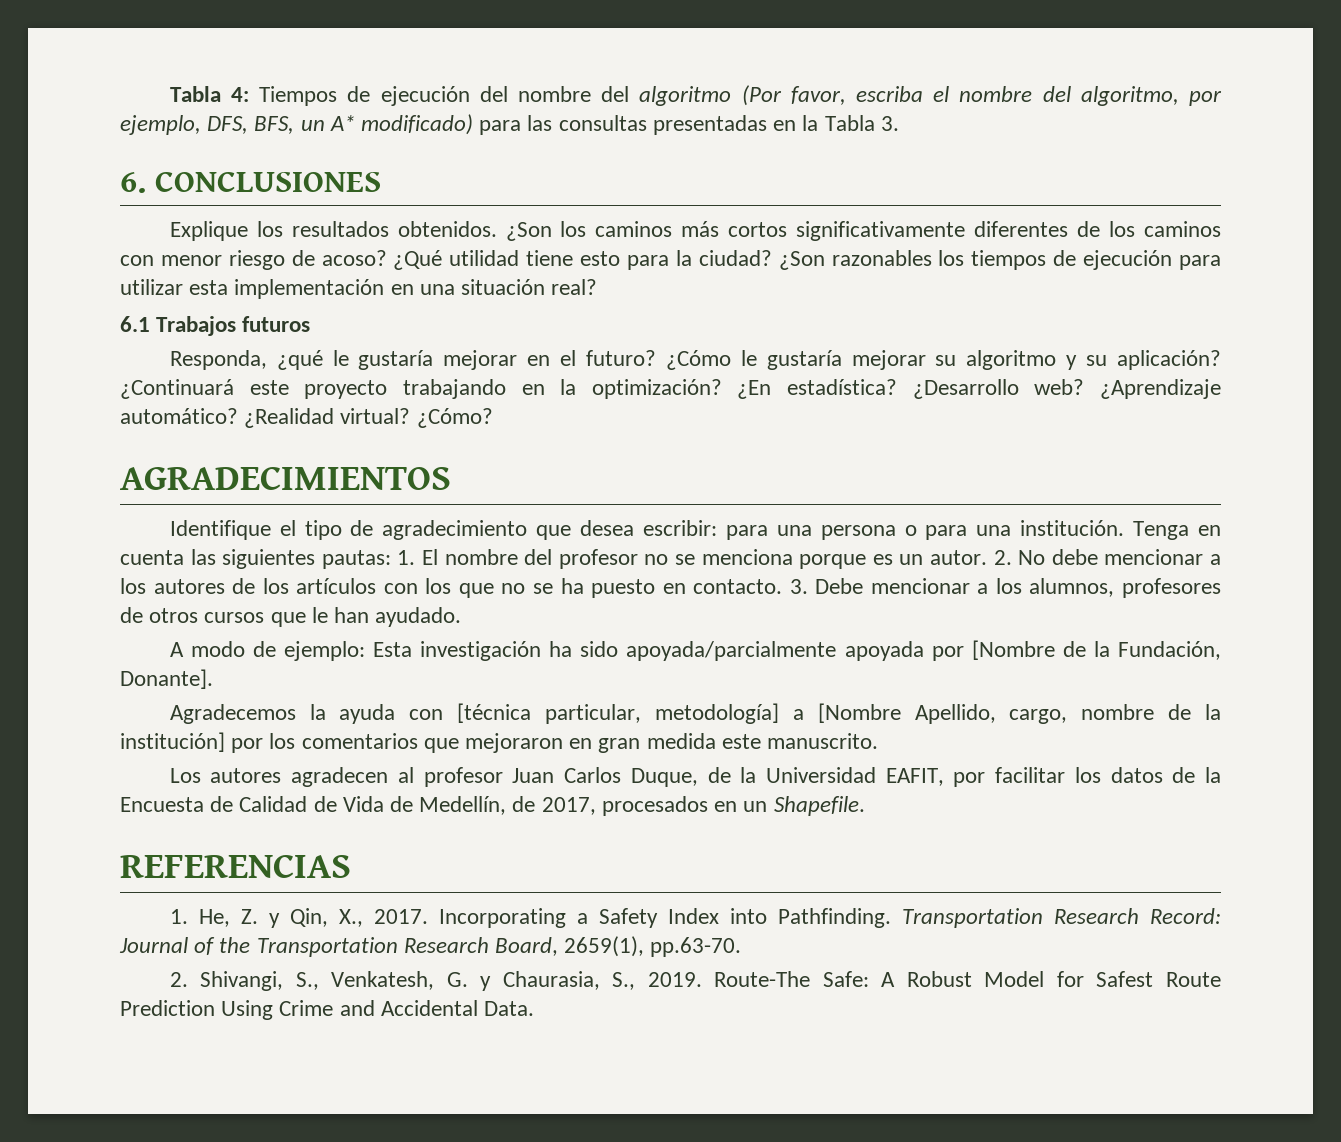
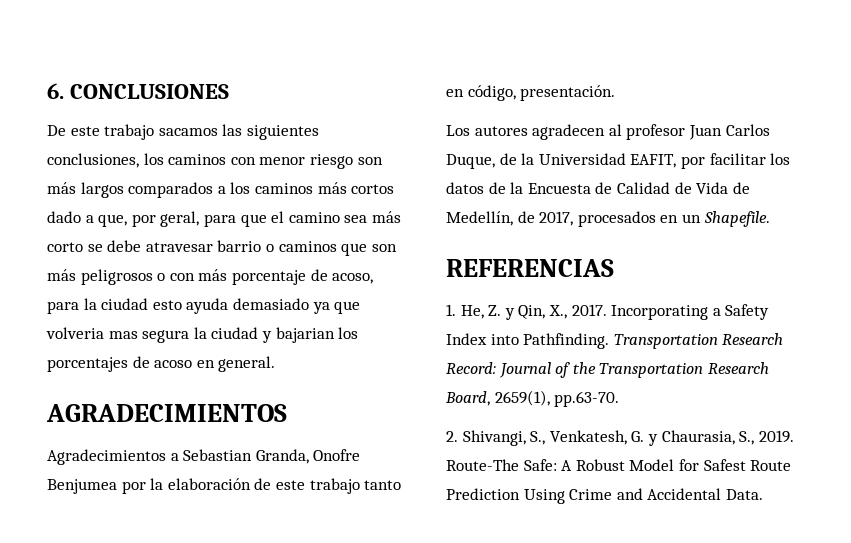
- Tabla 4: Tiempos de ejecución del nombre del algoritmo (Por favor, escriba el nombre del algoritmo, por ejemplo, DFS, BFS, un A* modificado) para las consultas presentadas en la Tabla 3.
  6. CONCLUSIONES
- Explique los resultados obtenidos. ¿Son los caminos más cortos significativamente diferentes de los caminos con menor riesgo de acoso? ¿Qué utilidad tiene esto para la ciudad? ¿Son razonables los tiempos de ejecución para utilizar esta implementación en una situación real?
- 6.1 Trabajos futuros
- Responda, ¿qué le gustaría mejorar en el futuro? ¿Cómo le gustaría mejorar su algoritmo y su aplicación? ¿Continuará este proyecto trabajando en la optimización? ¿En estadística? ¿Desarrollo web? ¿Aprendizaje automático? ¿Realidad virtual? ¿Cómo?
+ De este trabajo sacamos las siguientes conclusiones, los caminos con menor riesgo son más largos comparados a los caminos más cortos dado a que, por geral, para que el camino sea más corto se debe atravesar barrio o caminos que son más peligrosos o con más porcentaje de acoso, para la ciudad esto ayuda demasiado ya que volveria mas segura la ciudad y bajarian los porcentajes de acoso en general.
  AGRADECIMIENTOS
- Identifique el tipo de agradecimiento que desea escribir: para una persona o para una institución. Tenga en cuenta las siguientes pautas: 1. El nombre del profesor no se menciona porque es un autor. 2. No debe mencionar a los autores de los artículos con los que no se ha puesto en contacto. 3. Debe mencionar a los alumnos, profesores de otros cursos que le han ayudado.
- A modo de ejemplo: Esta investigación ha sido apoyada/parcialmente apoyada por [Nombre de la Fundación, Donante].
- Agradecemos la ayuda con [técnica particular, metodología] a [Nombre Apellido, cargo, nombre de la institución] por los comentarios que mejoraron en gran medida este manuscrito.
+ Agradecimientos a Sebastian Granda, Onofre Benjumea por la elaboración de este trabajo tanto en código, presentación.

